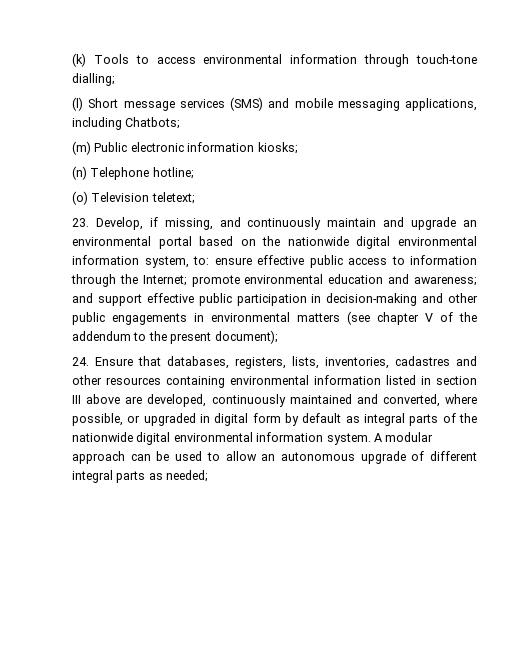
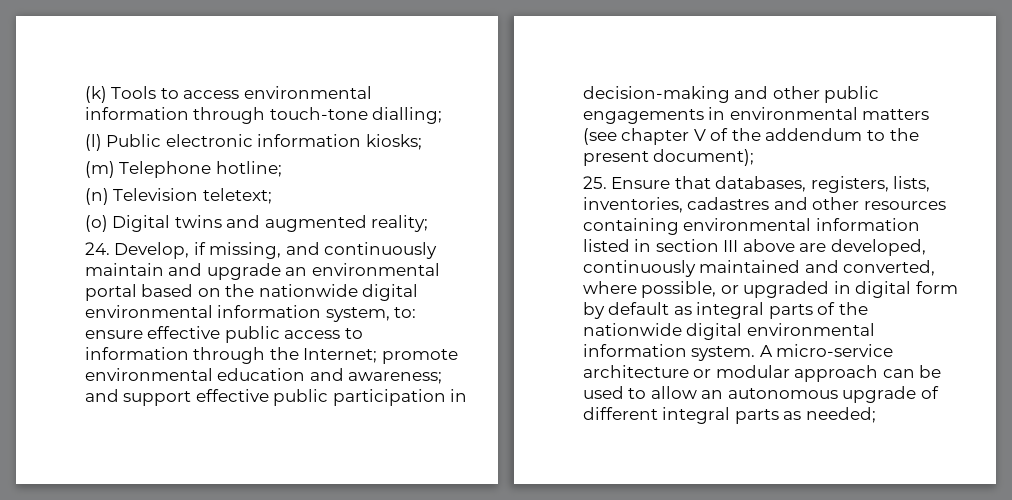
- (l) Short message services (SMS) and mobile messaging applications, including Chatbots;
- (m) Public electronic information kiosks;
+ (l) Public electronic information kiosks;
- (n) Telephone hotline;
+ (m) Telephone hotline;
- (o) Television teletext;
+ (n) Television teletext;
- 23. Develop, if missing, and continuously maintain and upgrade an environmental portal based on the nationwide digital environmental information system, to: ensure effective public access to information through the Internet; promote environmental education and awareness; and support effective public participation in decision-making and other public engagements in environmental matters (see chapter V of the addendum to the present document);
+ (o) Digital twins and augmented reality;
+ 24. Develop, if missing, and continuously maintain and upgrade an environmental portal based on the nationwide digital environmental information system, to: ensure effective public access to information through the Internet; promote environmental education and awareness; and support effective public participation in decision-making and other public engagements in environmental matters (see chapter V of the addendum to the present document);
- 24. Ensure that databases, registers, lists, inventories, cadastres and other resources containing environmental information listed in section III above are developed, continuously maintained and converted, where possible, or upgraded in digital form by default as integral parts of the nationwide digital environmental information system.
+ 25. Ensure that databases, registers, lists, inventories, cadastres and other resources containing environmental information listed in section III above are developed, continuously maintained and converted, where possible, or upgraded in digital form by default as integral parts of the nationwide digital environmental information system.
- A modular approach can be used to allow an autonomous upgrade of different integral parts as needed;
+ A micro-service architecture or modular approach can be used to allow an autonomous upgrade of different integral parts as needed;

